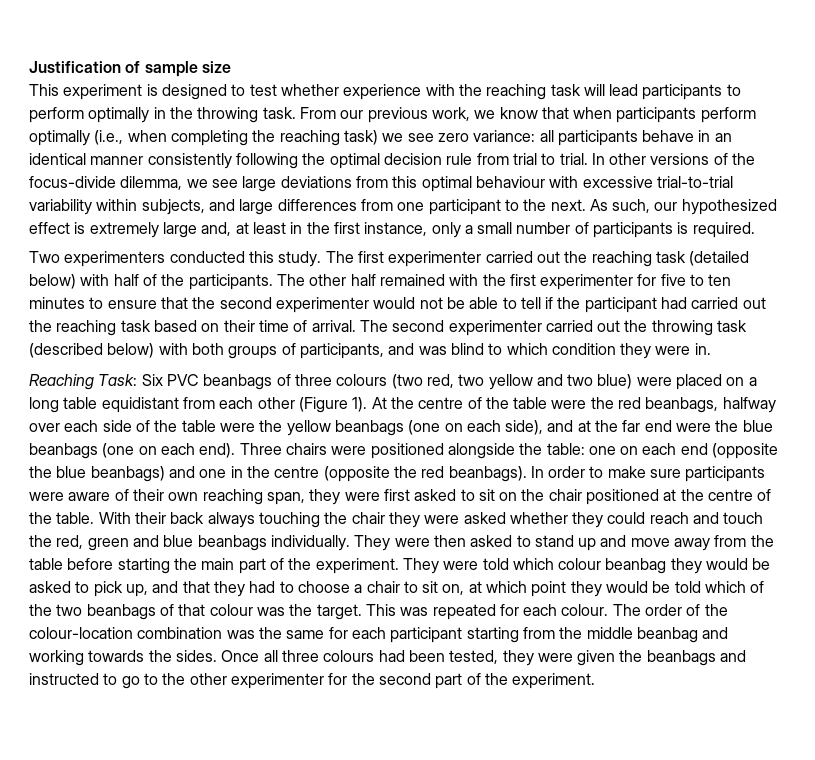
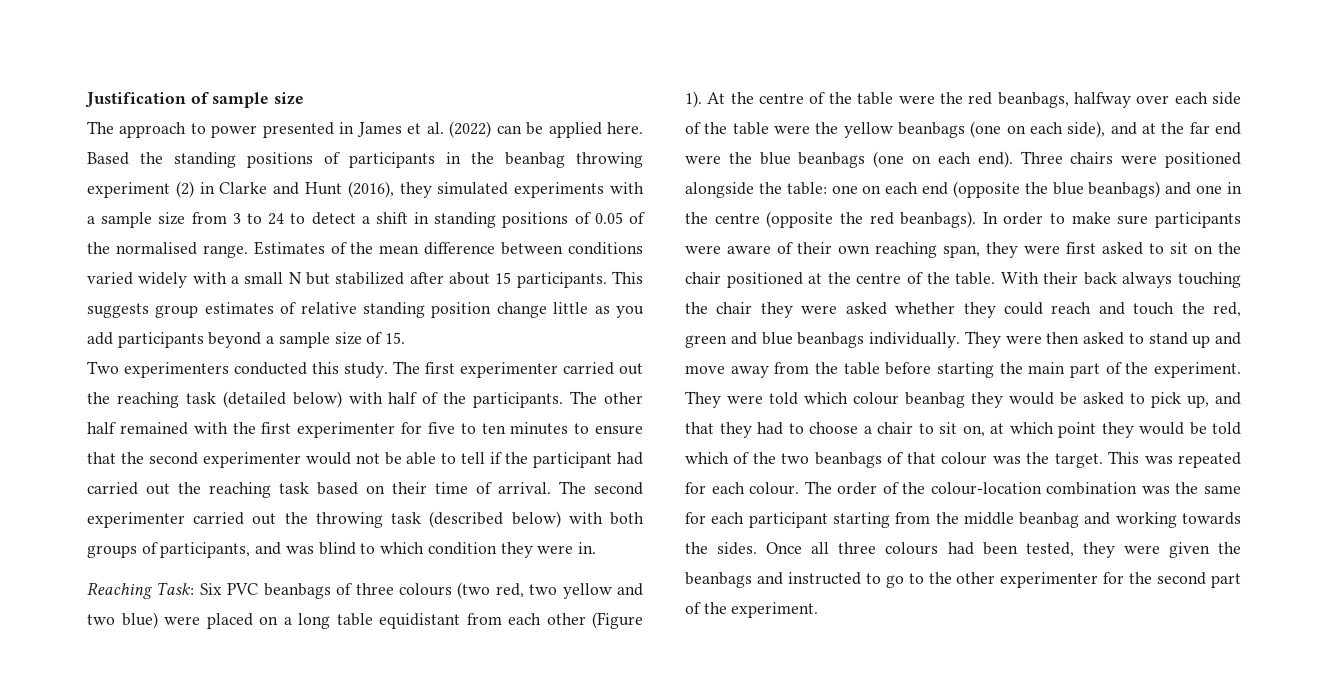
- This experiment is designed to test whether experience with the reaching task will lead participants to perform optimally in the throwing task. From our previous work, we know that when participants perform optimally (i.e., when completing the reaching task) we see zero variance: all participants behave in an identical manner consistently following the optimal decision rule from trial to trial. In other versions of the focus-divide dilemma, we see large deviations from this optimal behaviour with excessive trial-to-trial variability within subjects, and large differences from one participant to the next. As such, our hypothesized effect is extremely large and, at least in the first instance, only a small number of participants is required.
+ The approach to power presented in James et al. (2022) can be applied here. Based the standing positions of participants in the beanbag throwing experiment (2) in Clarke and Hunt (2016), they simulated experiments with a sample size from 3 to 24 to detect a shift in standing positions of 0.05 of the normalised range. Estimates of the mean difference between conditions varied widely with a small N but stabilized after about 15 participants. This suggests group estimates of relative standing position change little as you add participants beyond a sample size of 15.

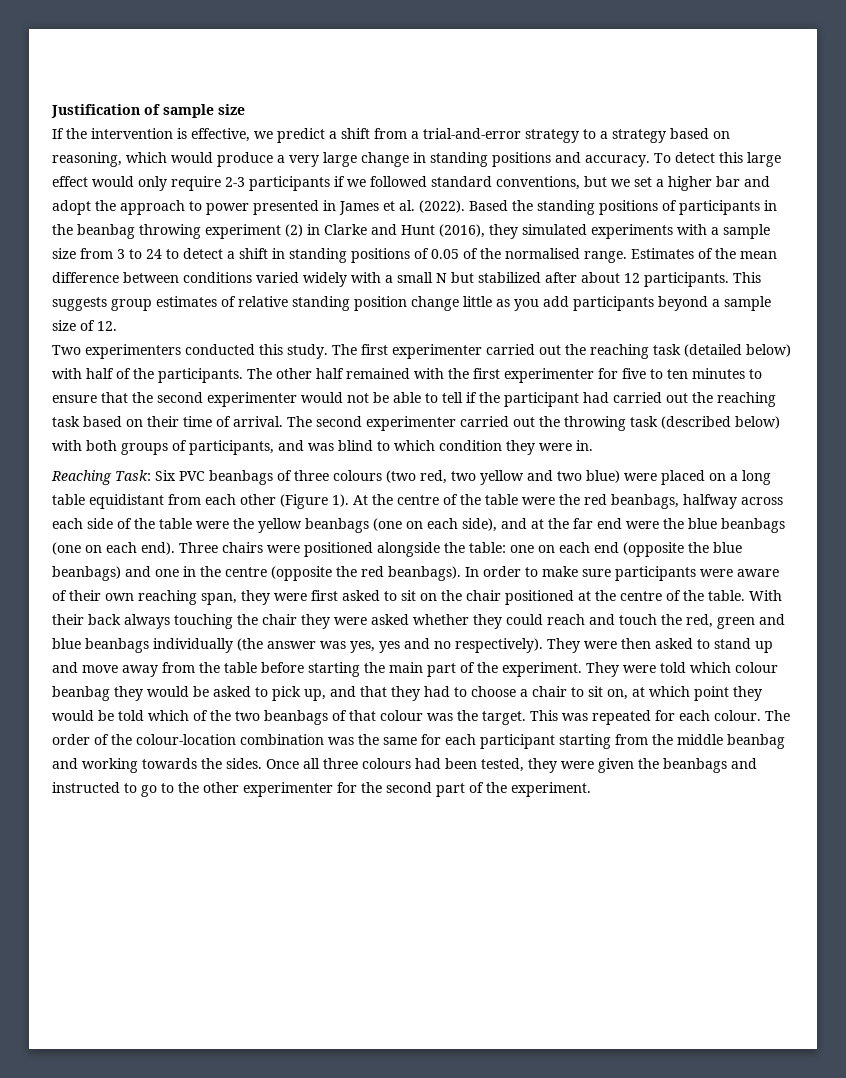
- The approach to power presented in James et al. (2022) can be applied here.
+ If the intervention is effective, we predict a shift from a trial-and-error strategy to a strategy based on reasoning, which would produce a very large change in standing positions and accuracy. To detect this large effect would only require 2-3 participants if we followed standard conventions, but we set a higher bar and adopt the approach to power presented in James et al. (2022).
- Estimates of the mean difference between conditions varied widely with a small N but stabilized after about 15 participants.
+ Estimates of the mean difference between conditions varied widely with a small N but stabilized after about 12 participants.
- This suggests group estimates of relative standing position change little as you add participants beyond a sample size of 15.
+ This suggests group estimates of relative standing position change little as you add participants beyond a sample size of 12.
- At the centre of the table were the red beanbags, halfway over each side of the table were the yellow beanbags (one on each side), and at the far end were the blue beanbags (one on each end).
+ At the centre of the table were the red beanbags, halfway across each side of the table were the yellow beanbags (one on each side), and at the far end were the blue beanbags (one on each end).
- With their back always touching the chair they were asked whether they could reach and touch the red, green and blue beanbags individually.
+ With their back always touching the chair they were asked whether they could reach and touch the red, green and blue beanbags individually (the answer was yes, yes and no respectively).

